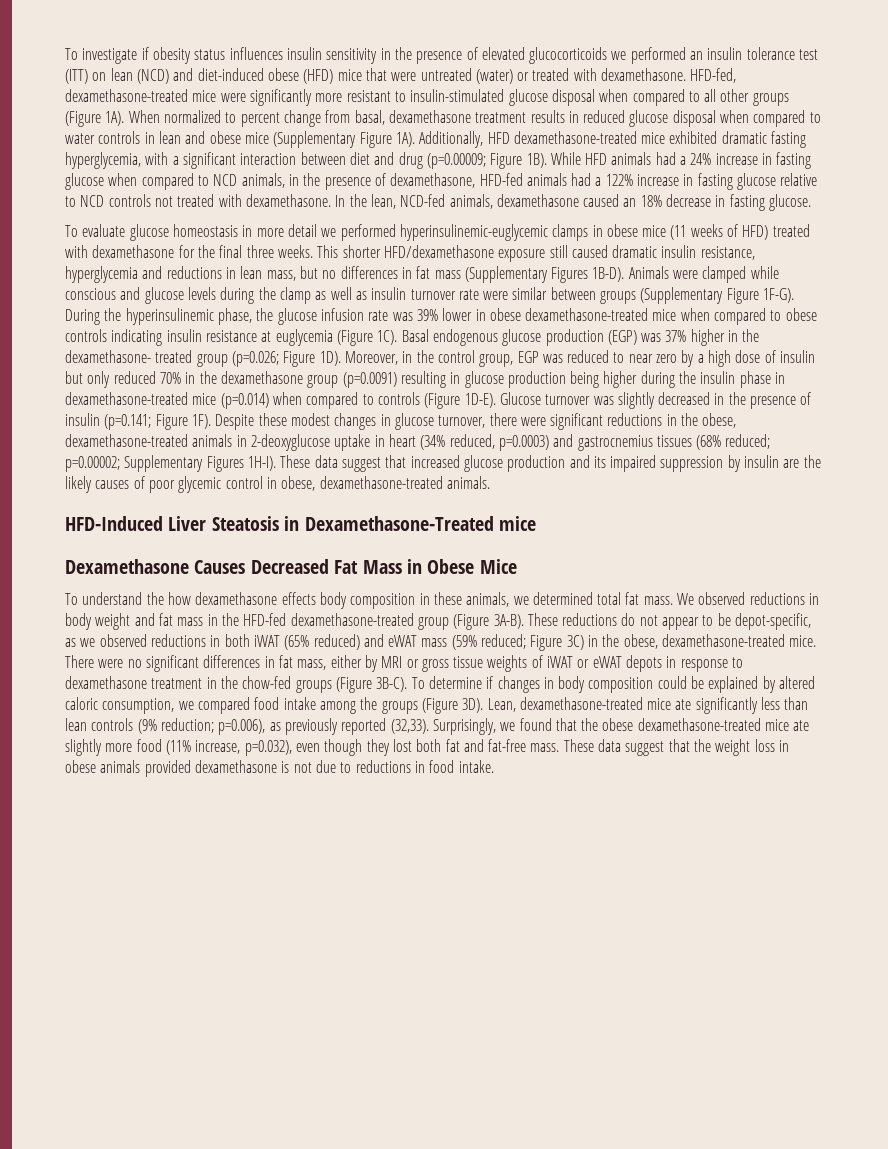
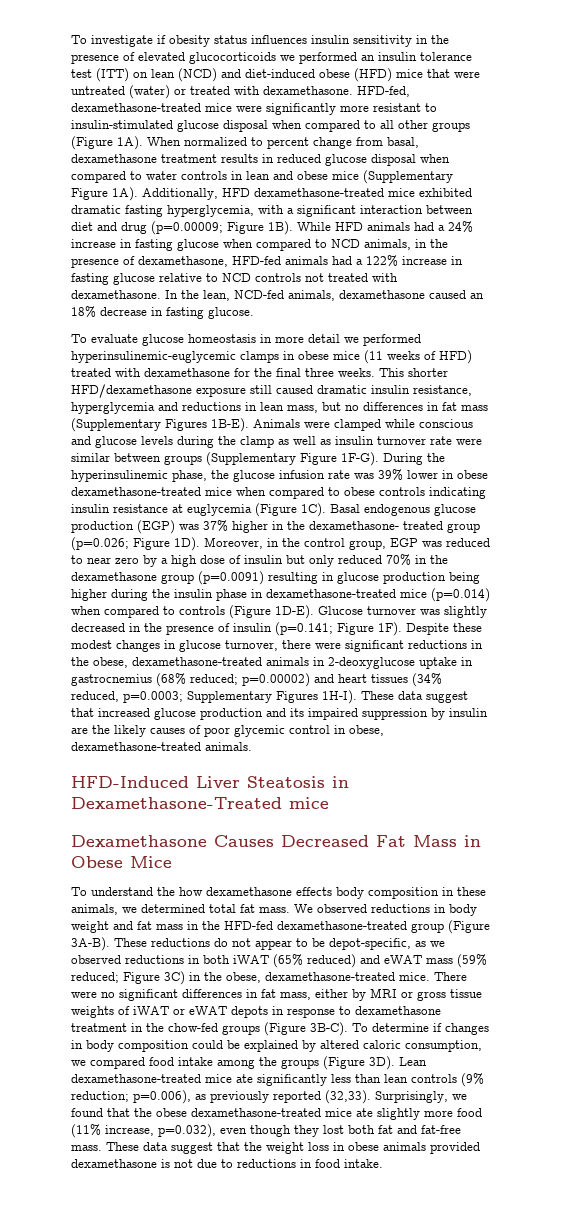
- This shorter HFD/dexamethasone exposure still caused dramatic insulin resistance, hyperglycemia and reductions in lean mass, but no differences in fat mass (Supplementary Figures 1B-D).
+ This shorter HFD/dexamethasone exposure still caused dramatic insulin resistance, hyperglycemia and reductions in lean mass, but no differences in fat mass (Supplementary Figures 1B-E).
- Despite these modest changes in glucose turnover, there were significant reductions in the obese, dexamethasone-treated animals in 2-deoxyglucose uptake in heart (34% reduced, p=0.0003) and gastrocnemius tissues (68% reduced; p=0.00002; Supplementary Figures 1H-I).
+ Despite these modest changes in glucose turnover, there were significant reductions in the obese, dexamethasone-treated animals in 2-deoxyglucose uptake in gastrocnemius (68% reduced; p=0.00002) and heart tissues (34% reduced, p=0.0003; Supplementary Figures 1H-I).
- Lean, dexamethasone-treated mice ate significantly less than lean controls (9% reduction; p=0.006), as previously reported (32,33).
+ Lean dexamethasone-treated mice ate significantly less than lean controls (9% reduction; p=0.006), as previously reported (32,33).

